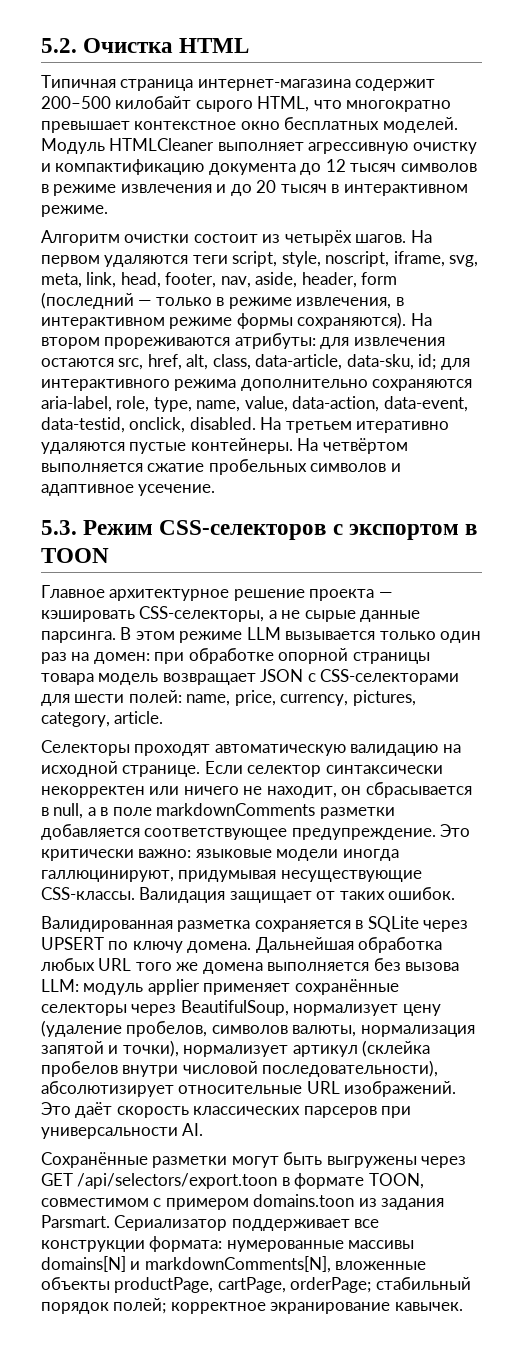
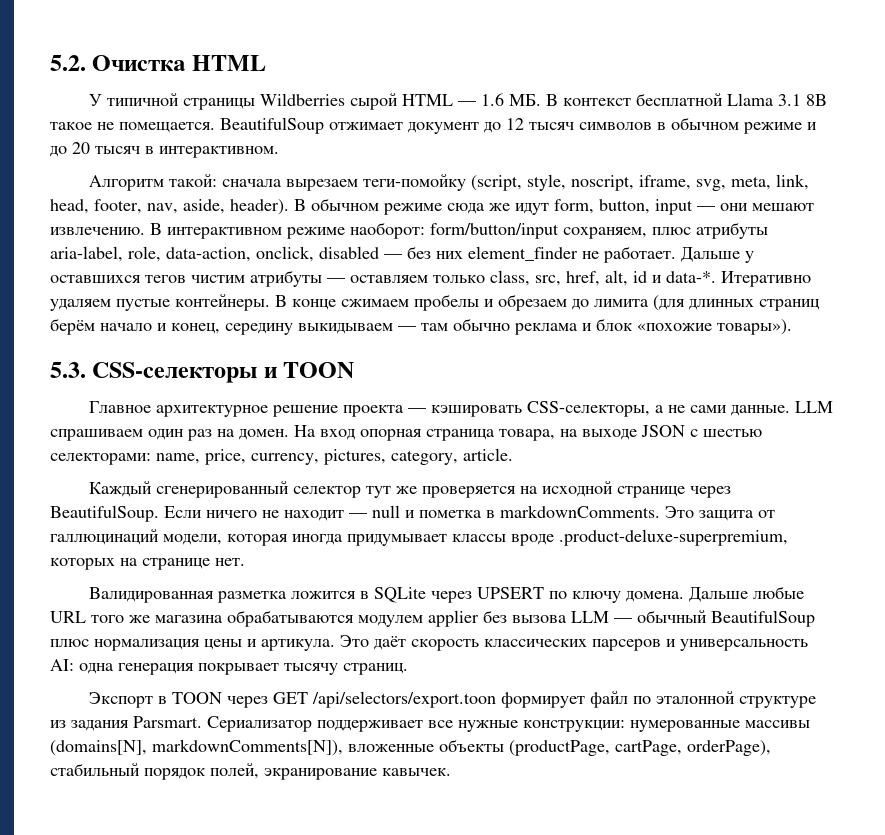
- Типичная страница интернет-магазина содержит 200–500 килобайт сырого HTML, что многократно превышает контекстное окно бесплатных моделей. Модуль HTMLCleaner выполняет агрессивную очистку и компактификацию документа до 12 тысяч символов в режиме извлечения и до 20 тысяч в интерактивном режиме.
+ У типичной страницы Wildberries сырой HTML — 1.6 МБ. В контекст бесплатной Llama 3.1 8B такое не помещается. BeautifulSoup отжимает документ до 12 тысяч символов в обычном режиме и до 20 тысяч в интерактивном.
- Алгоритм очистки состоит из четырёх шагов. На первом удаляются теги script, style, noscript, iframe, svg, meta, link, head, footer, nav, aside, header, form (последний — только в режиме извлечения, в интерактивном режиме формы сохраняются). На втором прореживаются атрибуты: для извлечения остаются src, href, alt, class, data-article, data-sku, id; для интерактивного режима дополнительно сохраняются aria-label, role, type, name, value, data-action, data-event, data-testid, onclick, disabled. На третьем итеративно удаляются пустые контейнеры. На четвёртом выполняется сжатие пробельных символов и адаптивное усечение.
- 5.3. Режим CSS-селекторов с экспортом в TOON
+ Алгоритм такой: сначала вырезаем теги-помойку (script, style, noscript, iframe, svg, meta, link, head, footer, nav, aside, header). В обычном режиме сюда же идут form, button, input — они мешают извлечению. В интерактивном режиме наоборот: form/button/input сохраняем, плюс атрибуты aria-label, role, data-action, onclick, disabled — без них element_finder не работает. Дальше у оставшихся тегов чистим атрибуты — оставляем только class, src, href, alt, id и data-*. Итеративно удаляем пустые контейнеры. В конце сжимаем пробелы и обрезаем до лимита (для длинных страниц берём начало и конец, середину выкидываем — там обычно реклама и блок «похожие товары»).
+ 5.3. CSS-селекторы и TOON
- Главное архитектурное решение проекта — кэшировать CSS-селекторы, а не сырые данные парсинга. В этом режиме LLM вызывается только один раз на домен: при обработке опорной страницы товара модель возвращает JSON с CSS-селекторами для шести полей: name, price, currency, pictures, category, article.
+ Главное архитектурное решение проекта — кэшировать CSS-селекторы, а не сами данные. LLM спрашиваем один раз на домен. На вход опорная страница товара, на выходе JSON с шестью селекторами: name, price, currency, pictures, category, article.
- Селекторы проходят автоматическую валидацию на исходной странице. Если селектор синтаксически некорректен или ничего не находит, он сбрасывается в null, а в поле markdownComments разметки добавляется соответствующее предупреждение. Это критически важно: языковые модели иногда галлюцинируют, придумывая несуществующие CSS-классы. Валидация защищает от таких ошибок.
+ Каждый сгенерированный селектор тут же проверяется на исходной странице через BeautifulSoup. Если ничего не находит — null и пометка в markdownComments. Это защита от галлюцинаций модели, которая иногда придумывает классы вроде .product-deluxe-superpremium, которых на странице нет.
- Валидированная разметка сохраняется в SQLite через UPSERT по ключу домена.
+ Валидированная разметка ложится в SQLite через UPSERT по ключу домена.
- Дальнейшая обработка любых URL того же домена выполняется без вызова LLM: модуль applier применяет сохранённые селекторы через BeautifulSoup, нормализует цену (удаление пробелов, символов валюты, нормализация запятой и точки), нормализует артикул (склейка пробелов внутри числовой последовательности), абсолютизирует относительные URL изображений.
+ Дальше любые URL того же магазина обрабатываются модулем applier без вызова LLM — обычный BeautifulSoup плюс нормализация цены и артикула.
- Это даёт скорость классических парсеров при универсальности AI.
- Сохранённые разметки могут быть выгружены через GET /api/selectors/export.toon в формате TOON, совместимом с примером domains.toon из задания Parsmart.
+ Это даёт скорость классических парсеров и универсальность AI: одна генерация покрывает тысячу страниц.
+ Экспорт в TOON через GET /api/selectors/export.toon формирует файл по эталонной структуре из задания Parsmart.
- Сериализатор поддерживает все конструкции формата: нумерованные массивы domains[N] и markdownComments[N], вложенные объекты productPage, cartPage, orderPage; стабильный порядок полей; корректное экранирование кавычек.
+ Сериализатор поддерживает все нужные конструкции: нумерованные массивы (domains[N], markdownComments[N]), вложенные объекты (productPage, cartPage, orderPage), стабильный порядок полей, экранирование кавычек.

